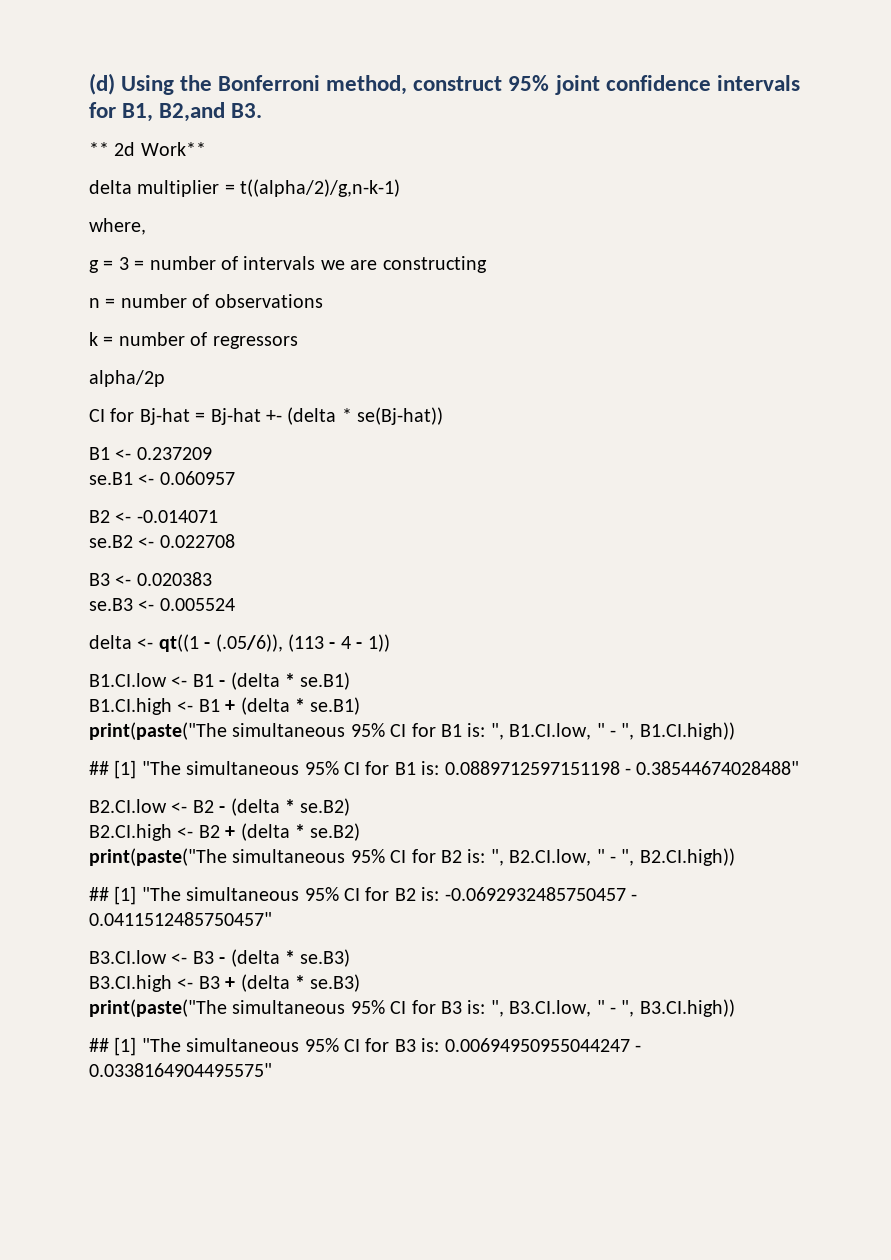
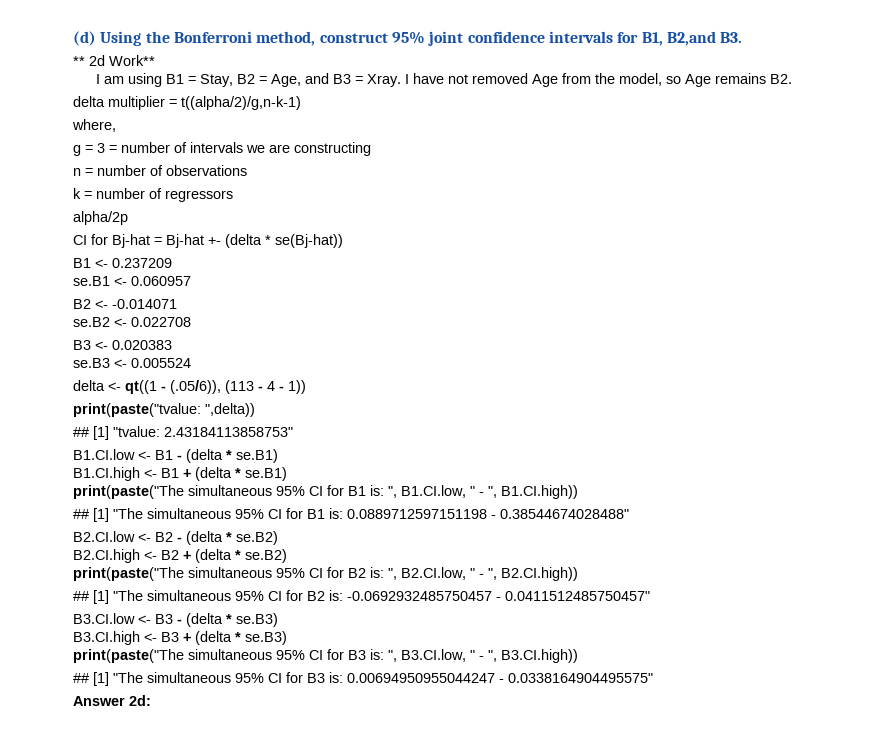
+ I am using B1 = Stay, B2 = Age, and B3 = Xray. I have not removed Age from the model, so Age remains B2.
+ print(paste("tvalue: ",delta))
+ ## [1] "tvalue: 2.43184113858753"
+ Answer 2d:

